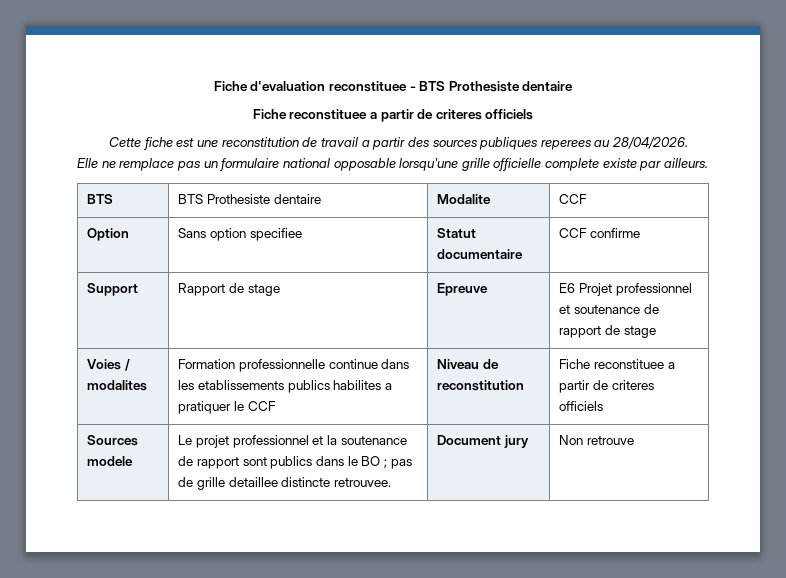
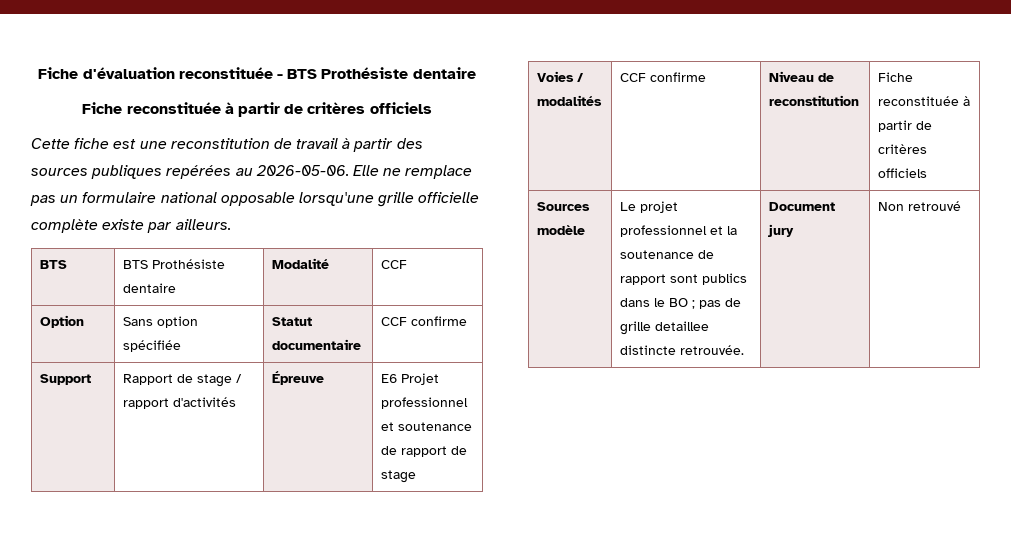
- Fiche d'evaluation reconstituee - BTS Prothesiste dentaire
- Fiche reconstituee a partir de criteres officiels
+ Fiche d'évaluation reconstituée - BTS Prothésiste dentaire
+ Fiche reconstituée à partir de critères officiels
- Cette fiche est une reconstitution de travail a partir des sources publiques reperees au 28/04/2026.
+ Cette fiche est une reconstitution de travail à partir des sources publiques repérées au 2026-05-06.
- Elle ne remplace pas un formulaire national opposable lorsqu'une grille officielle complete existe par ailleurs.
+ Elle ne remplace pas un formulaire national opposable lorsqu'une grille officielle complète existe par ailleurs.
- BTS | BTS Prothesiste dentaire | Modalite | CCF
+ BTS | BTS Prothésiste dentaire | Modalité | CCF
- Option | Sans option specifiee | Statut documentaire | CCF confirme
+ Option | Sans option spécifiée | Statut documentaire | CCF confirme
- Support | Rapport de stage | Epreuve | E6 Projet professionnel et soutenance de rapport de stage
+ Support | Rapport de stage / rapport d'activités | Épreuve | E6 Projet professionnel et soutenance de rapport de stage
- Voies / modalites | Formation professionnelle continue dans les etablissements publics habilites a pratiquer le CCF | Niveau de reconstitution | Fiche reconstituee a partir de criteres officiels
+ Voies / modalités | CCF confirme | Niveau de reconstitution | Fiche reconstituée à partir de critères officiels
- Sources modele | Le projet professionnel et la soutenance de rapport sont publics dans le BO ; pas de grille detaillee distincte retrouvee. | Document jury | Non retrouve
+ Sources modèle | Le projet professionnel et la soutenance de rapport sont publics dans le BO ; pas de grille detaillee distincte retrouvée. | Document jury | Non retrouvé

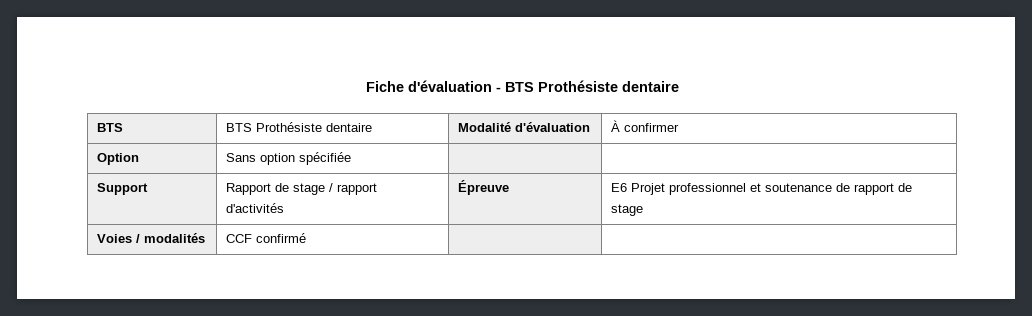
- Fiche d'évaluation reconstituée - BTS Prothésiste dentaire
- Fiche reconstituée à partir de critères officiels
- Cette fiche est une reconstitution de travail à partir des sources publiques repérées au 2026-05-06. Elle ne remplace pas un formulaire national opposable lorsqu'une grille officielle complète existe par ailleurs.
+ Fiche d'évaluation - BTS Prothésiste dentaire
- BTS | BTS Prothésiste dentaire | Modalité | CCF
+ BTS | BTS Prothésiste dentaire | Modalité d'évaluation | À confirmer
- Option | Sans option spécifiée | Statut documentaire | CCF confirme
+ Option | Sans option spécifiée | |
- Voies / modalités | CCF confirme | Niveau de reconstitution | Fiche reconstituée à partir de critères officiels
- Sources modèle | Le projet professionnel et la soutenance de rapport sont publics dans le BO ; pas de grille detaillee distincte retrouvée. | Document jury | Non retrouvé
+ Voies / modalités | CCF confirmé | |

